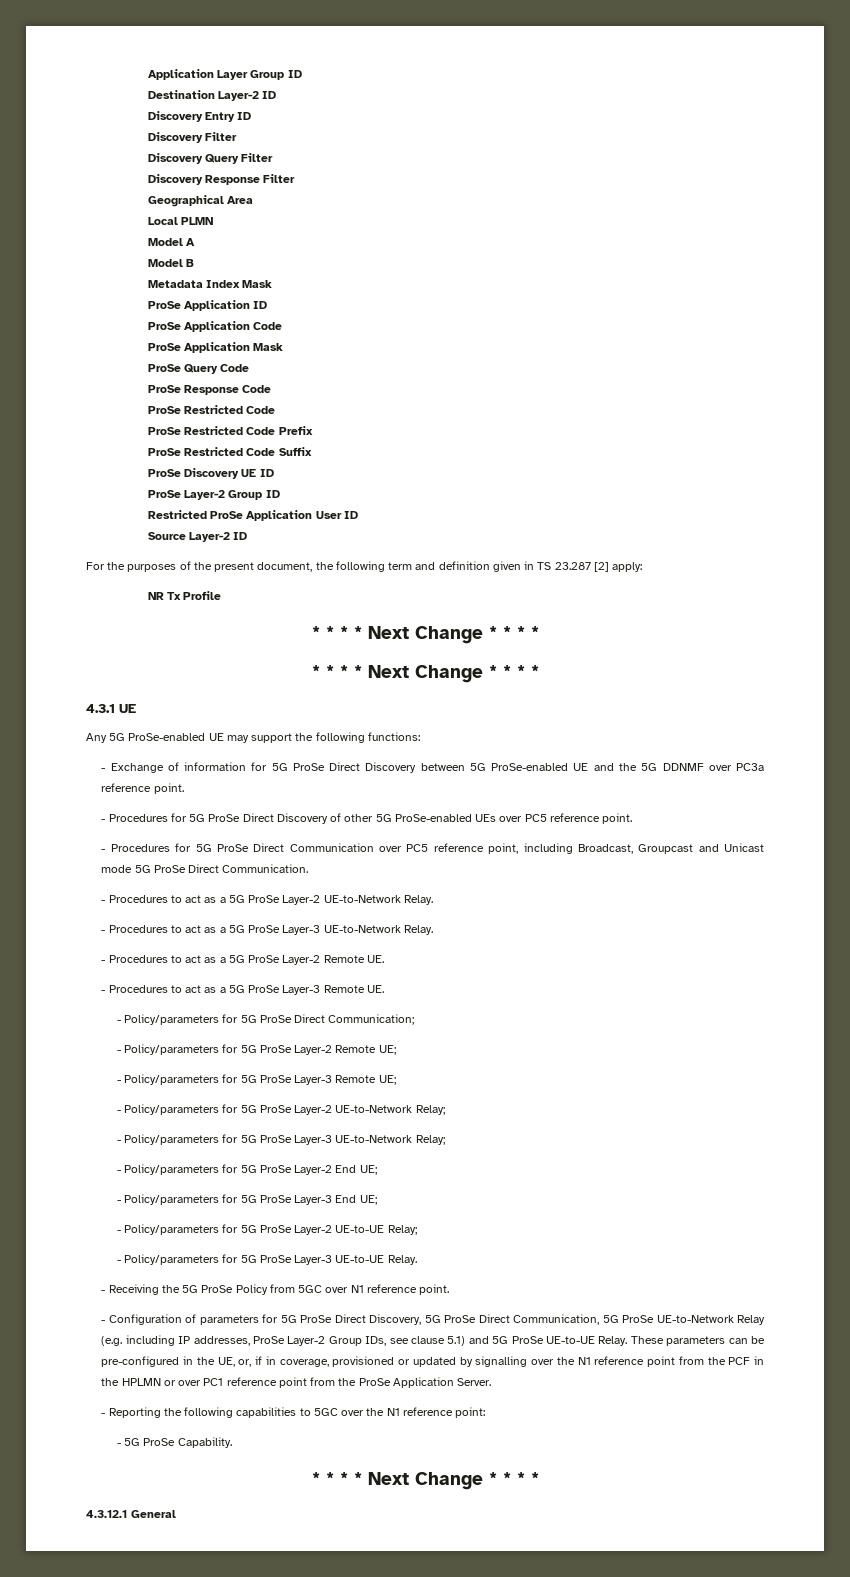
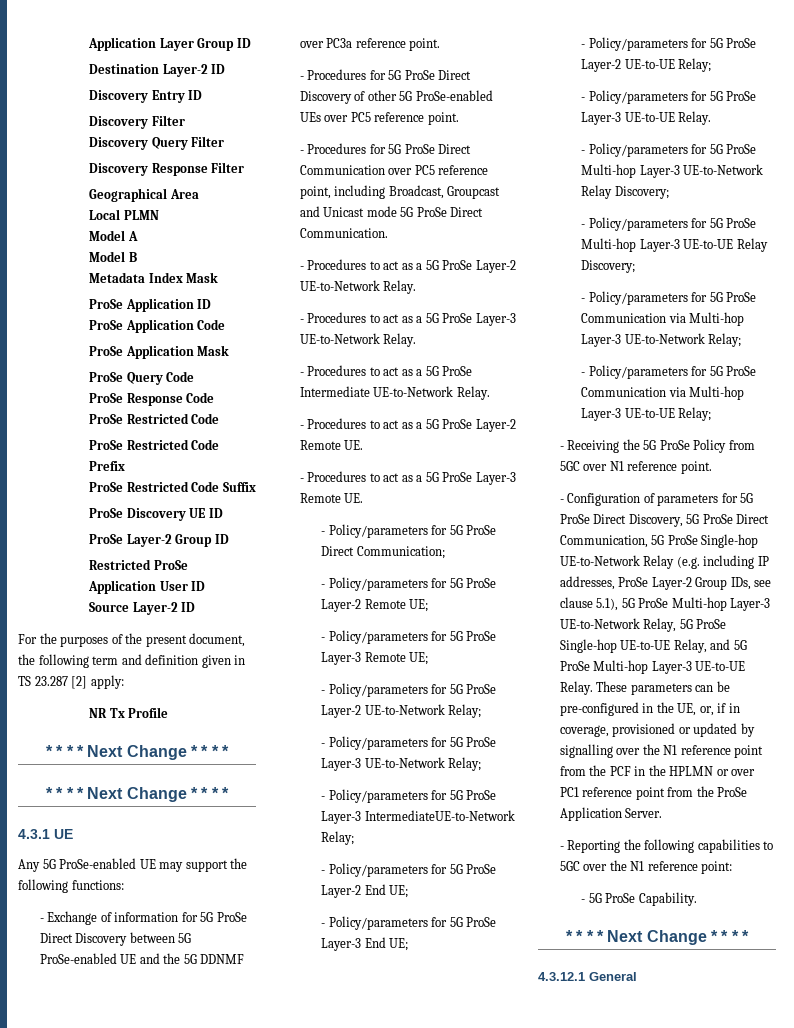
+ - Procedures to act as a 5G ProSe Intermediate UE-to-Network Relay.
+ - Policy/parameters for 5G ProSe Layer-3 IntermediateUE-to-Network Relay;
+ - Policy/parameters for 5G ProSe Multi-hop Layer-3 UE-to-Network Relay Discovery;
+ - Policy/parameters for 5G ProSe Multi-hop Layer-3 UE-to-UE Relay Discovery;
+ - Policy/parameters for 5G ProSe Communication via Multi-hop Layer-3 UE-to-Network Relay;
+ - Policy/parameters for 5G ProSe Communication via Multi-hop Layer-3 UE-to-UE Relay;
- - Configuration of parameters for 5G ProSe Direct Discovery, 5G ProSe Direct Communication, 5G ProSe UE-to-Network Relay (e.g. including IP addresses, ProSe Layer-2 Group IDs, see clause 5.1) and 5G ProSe UE-to-UE Relay.
+ - Configuration of parameters for 5G ProSe Direct Discovery, 5G ProSe Direct Communication, 5G ProSe Single-hop UE-to-Network Relay (e.g. including IP addresses, ProSe Layer-2 Group IDs, see clause 5.1), 5G ProSe Multi-hop Layer-3 UE-to-Network Relay, 5G ProSe Single-hop UE-to-UE Relay, and 5G ProSe Multi-hop Layer-3 UE-to-UE Relay.

